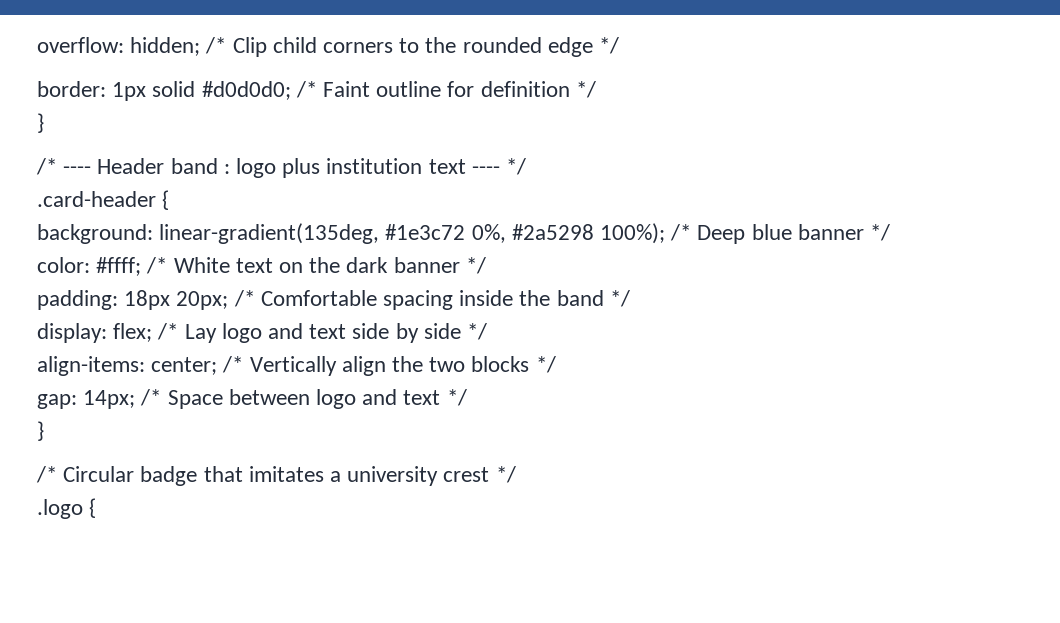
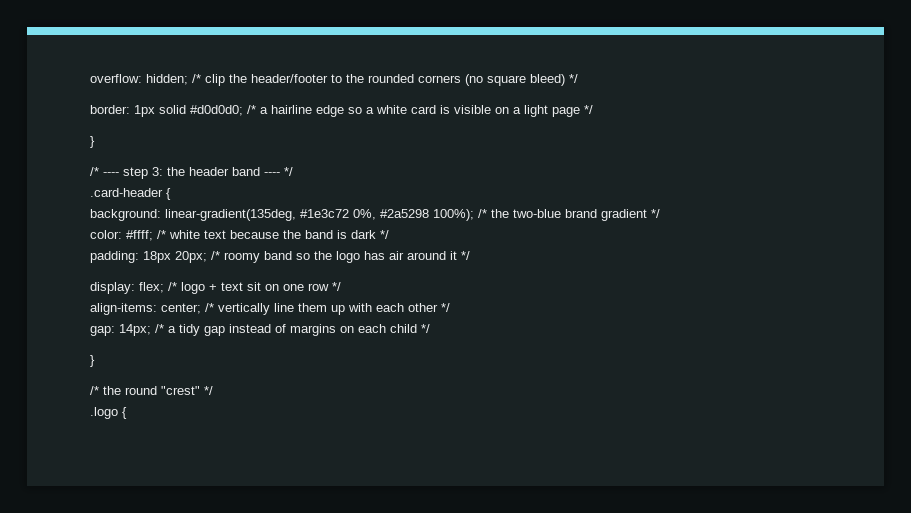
- overflow: hidden; /* Clip child corners to the rounded edge */
+ overflow: hidden; /* clip the header/footer to the rounded corners (no square bleed) */
- border: 1px solid #d0d0d0; /* Faint outline for definition */
+ border: 1px solid #d0d0d0; /* a hairline edge so a white card is visible on a light page */
  }
- /* ---- Header band : logo plus institution text ---- */
+ /* ---- step 3: the header band ---- */
- background: linear-gradient(135deg, #1e3c72 0%, #2a5298 100%); /* Deep blue banner */
+ background: linear-gradient(135deg, #1e3c72 0%, #2a5298 100%); /* the two-blue brand gradient */
- color: #ffff; /* White text on the dark banner */
+ color: #ffff; /* white text because the band is dark */
- padding: 18px 20px; /* Comfortable spacing inside the band */
- display: flex; /* Lay logo and text side by side */
- align-items: center; /* Vertically align the two blocks */
- gap: 14px; /* Space between logo and text */
+ padding: 18px 20px; /* roomy band so the logo has air around it */
+ display: flex; /* logo + text sit on one row */
+ align-items: center; /* vertically line them up with each other */
+ gap: 14px; /* a tidy gap instead of margins on each child */
  }
- /* Circular badge that imitates a university crest */
+ /* the round "crest" */

